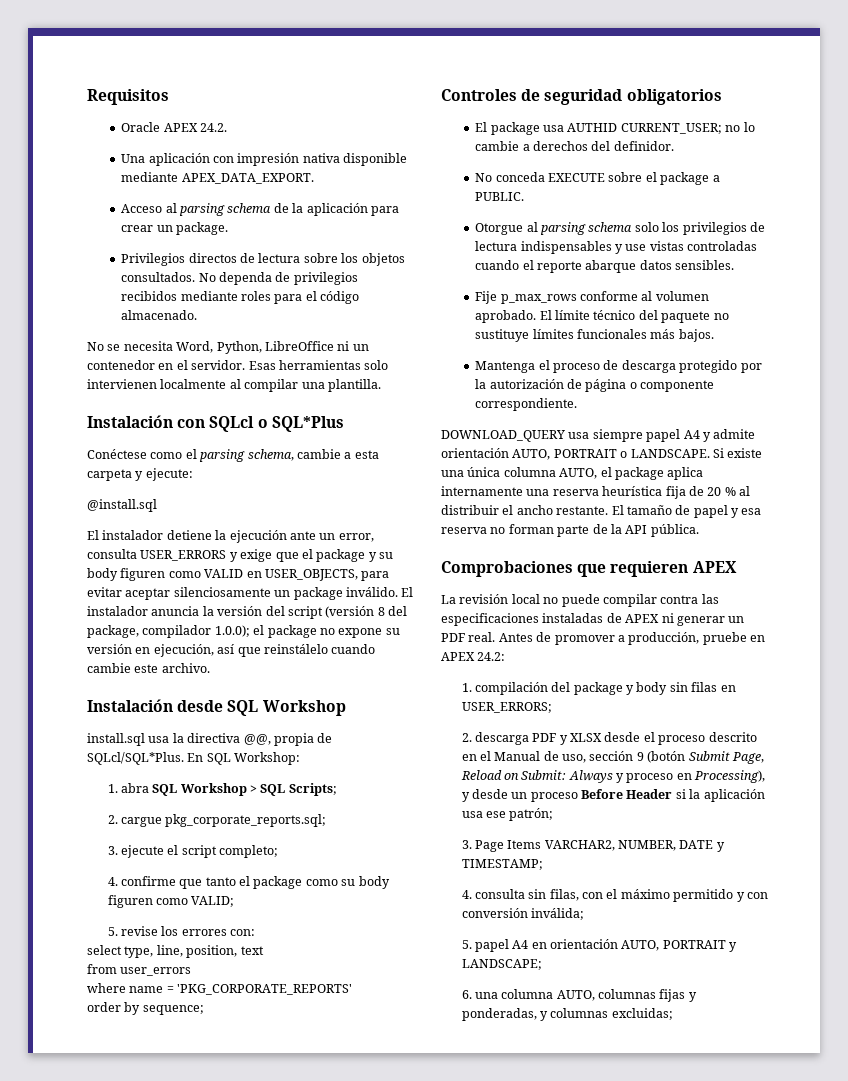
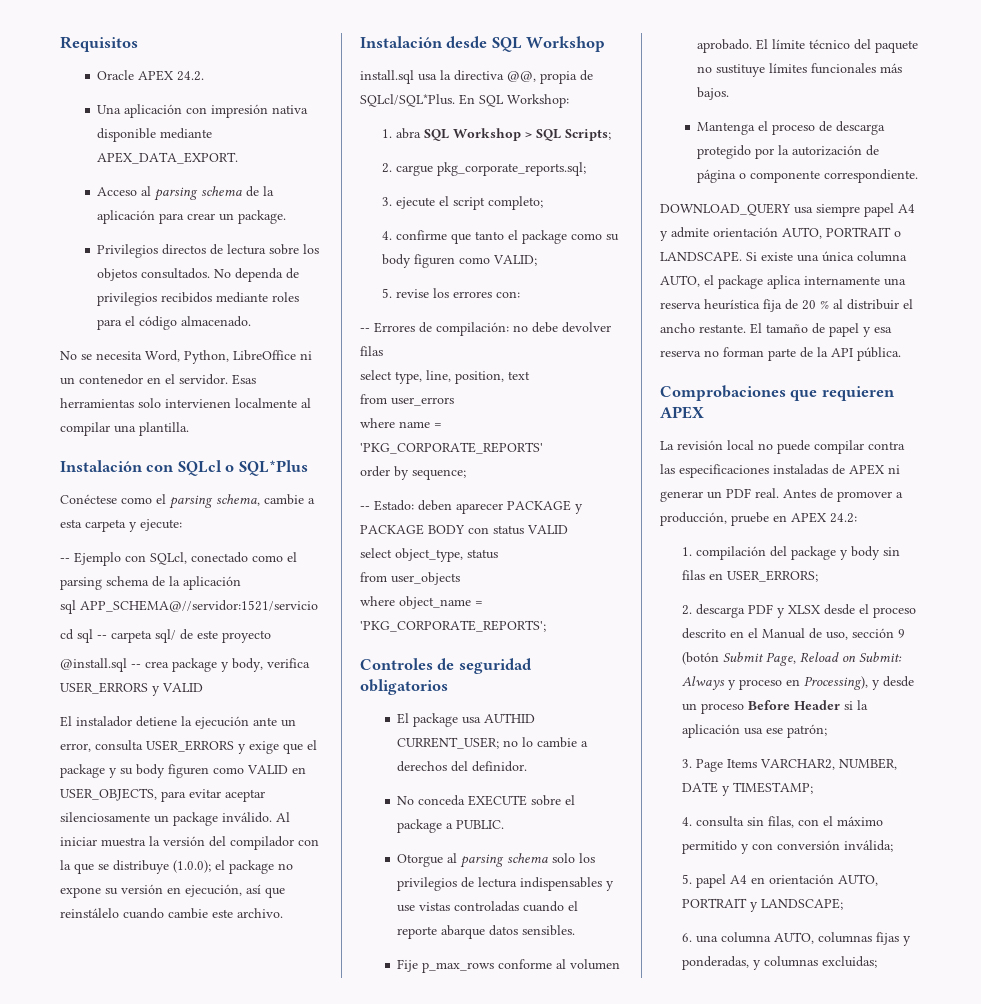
- @install.sql
+ -- Ejemplo con SQLcl, conectado como el parsing schema de la aplicación
+ sql APP_SCHEMA@//servidor:1521/servicio
+ cd sql -- carpeta sql/ de este proyecto
+ @install.sql -- crea package y body, verifica USER_ERRORS y VALID
- El instalador anuncia la versión del script (versión 8 del package, compilador 1.0.0); el package no expone su versión en ejecución, así que reinstálelo cuando cambie este archivo.
+ Al iniciar muestra la versión del compilador con la que se distribuye (1.0.0); el package no expone su versión en ejecución, así que reinstálelo cuando cambie este archivo.
+ -- Errores de compilación: no debe devolver filas
+ -- Estado: deben aparecer PACKAGE y PACKAGE BODY con status VALID
+ select object_type, status
+ from user_objects
+ where object_name = 'PKG_CORPORATE_REPORTS';

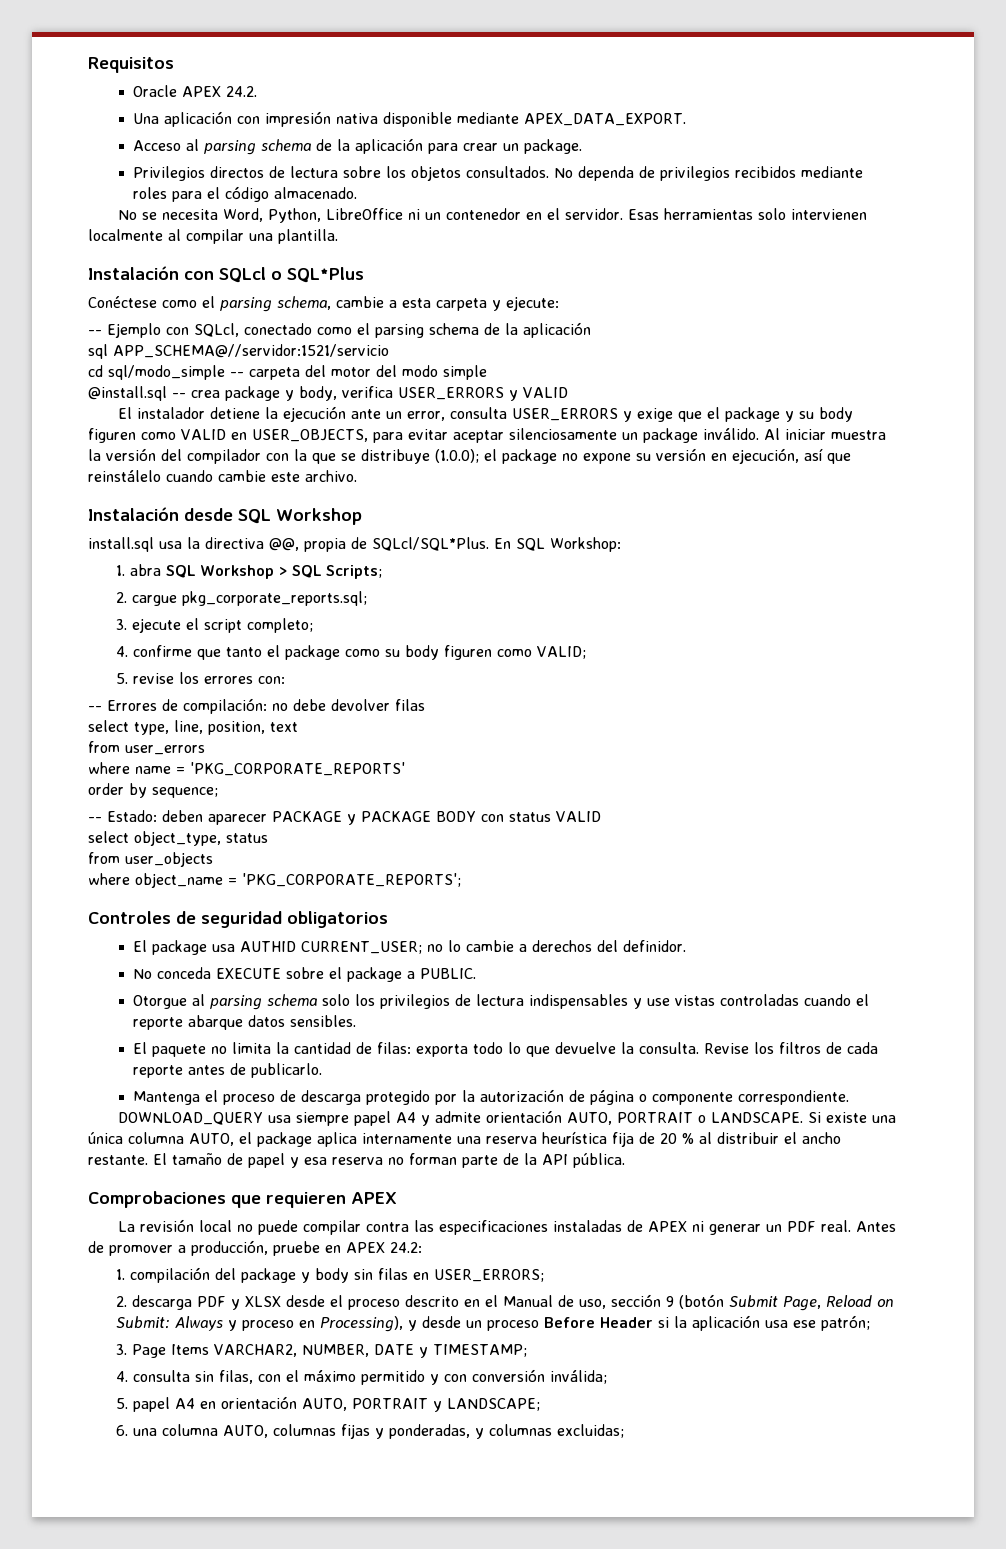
- cd sql -- carpeta sql/ de este proyecto
+ cd sql/modo_simple -- carpeta del motor del modo simple
- Fije p_max_rows conforme al volumen aprobado. El límite técnico del paquete no sustituye límites funcionales más bajos.
+ El paquete no limita la cantidad de filas: exporta todo lo que devuelve la consulta. Revise los filtros de cada reporte antes de publicarlo.

